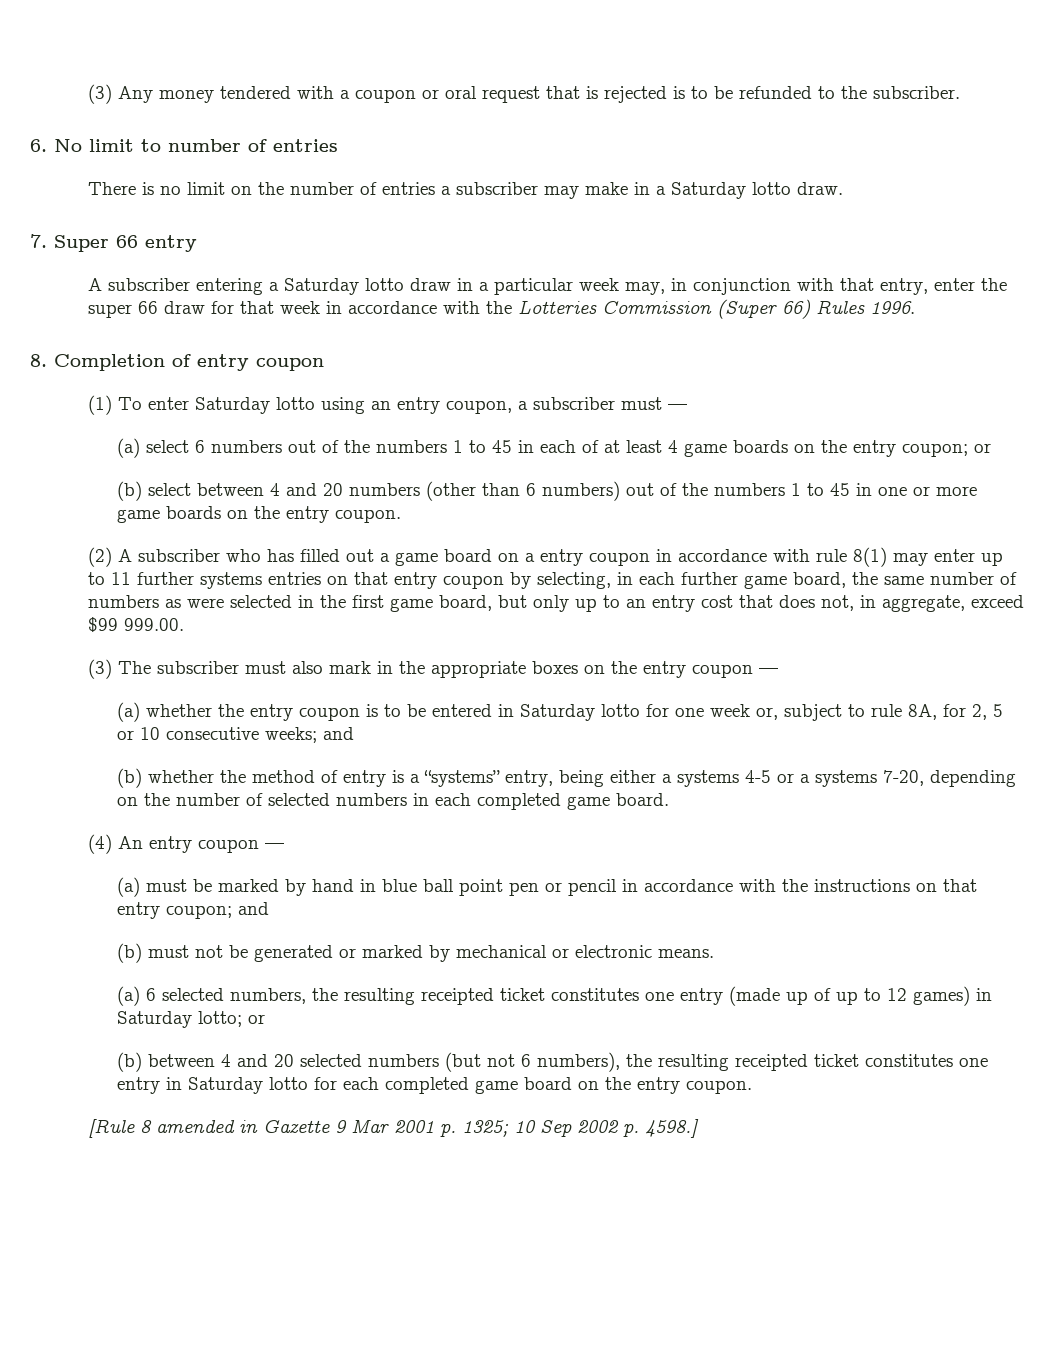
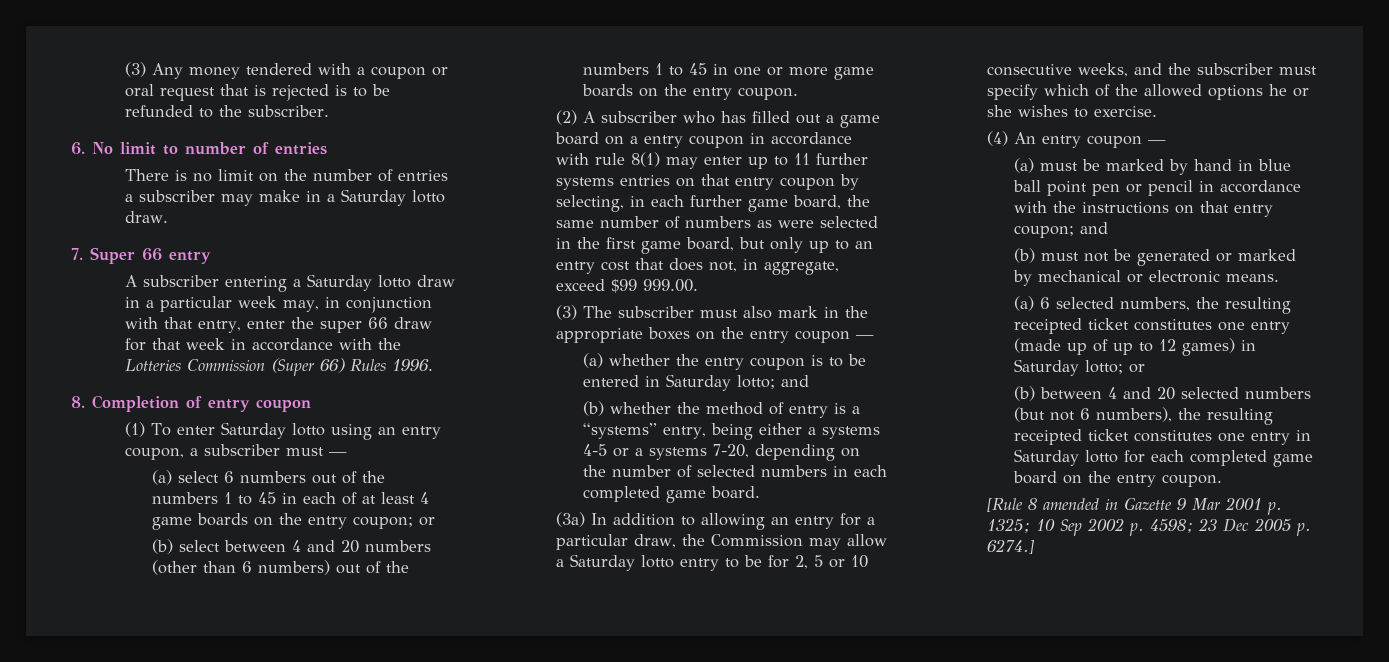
- (a) whether the entry coupon is to be entered in Saturday lotto for one week or, subject to rule 8A, for 2, 5 or 10 consecutive weeks; and
+ (a) whether the entry coupon is to be entered in Saturday lotto; and
+ (3a) In addition to allowing an entry for a particular draw, the Commission may allow a Saturday lotto entry to be for 2, 5 or 10 consecutive weeks, and the subscriber must specify which of the allowed options he or she wishes to exercise.
- [Rule 8 amended in Gazette 9 Mar 2001 p. 1325; 10 Sep 2002 p. 4598.]
+ [Rule 8 amended in Gazette 9 Mar 2001 p. 1325; 10 Sep 2002 p. 4598; 23 Dec 2005 p. 6274.]

